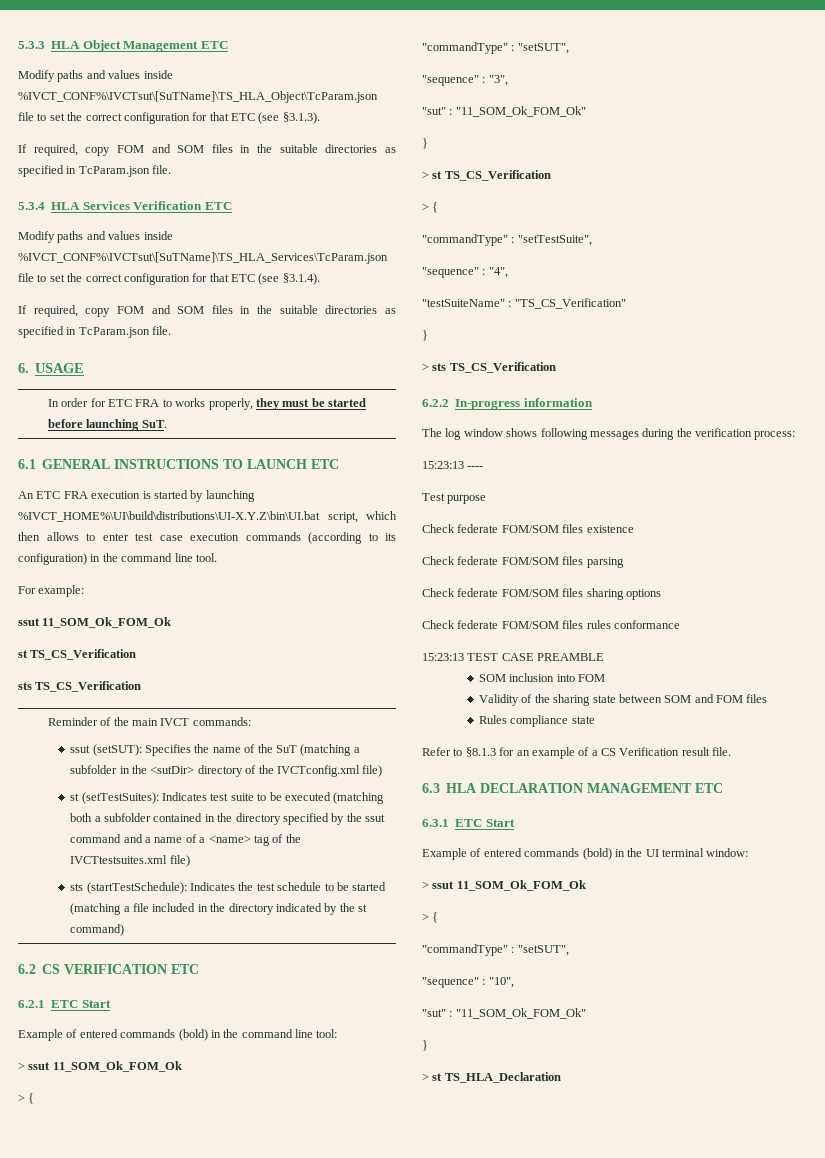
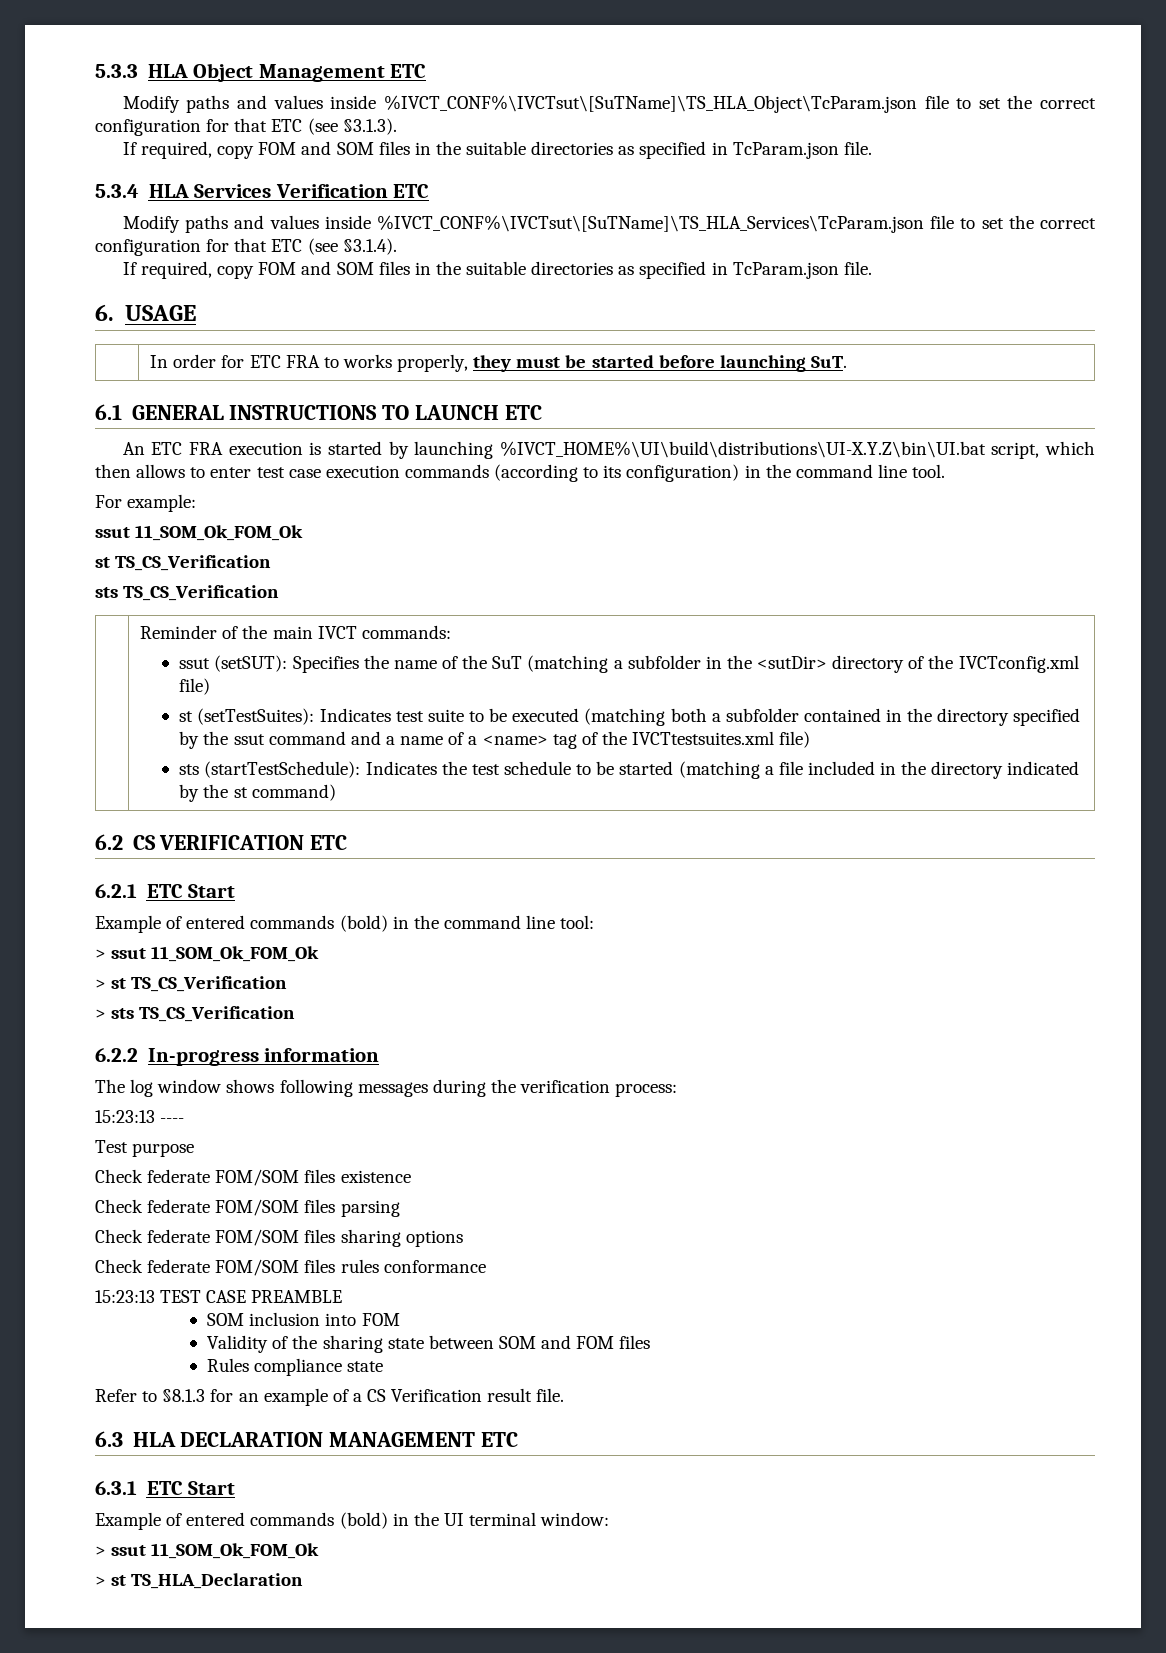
  Example of entered commands (bold) in the command line tool:
  > ssut 11_SOM_Ok_FOM_Ok
- > {
- "commandType" : "setSUT",
- "sequence" : "3",
- "sut" : "11_SOM_Ok_FOM_Ok"
- }
  > st TS_CS_Verification
- > {
- "commandType" : "setTestSuite",
- "sequence" : "4",
- "testSuiteName" : "TS_CS_Verification"
- }
  Example of entered commands (bold) in the UI terminal window:
  > ssut 11_SOM_Ok_FOM_Ok
- > {
- "commandType" : "setSUT",
- "sequence" : "10",
- "sut" : "11_SOM_Ok_FOM_Ok"
- }

